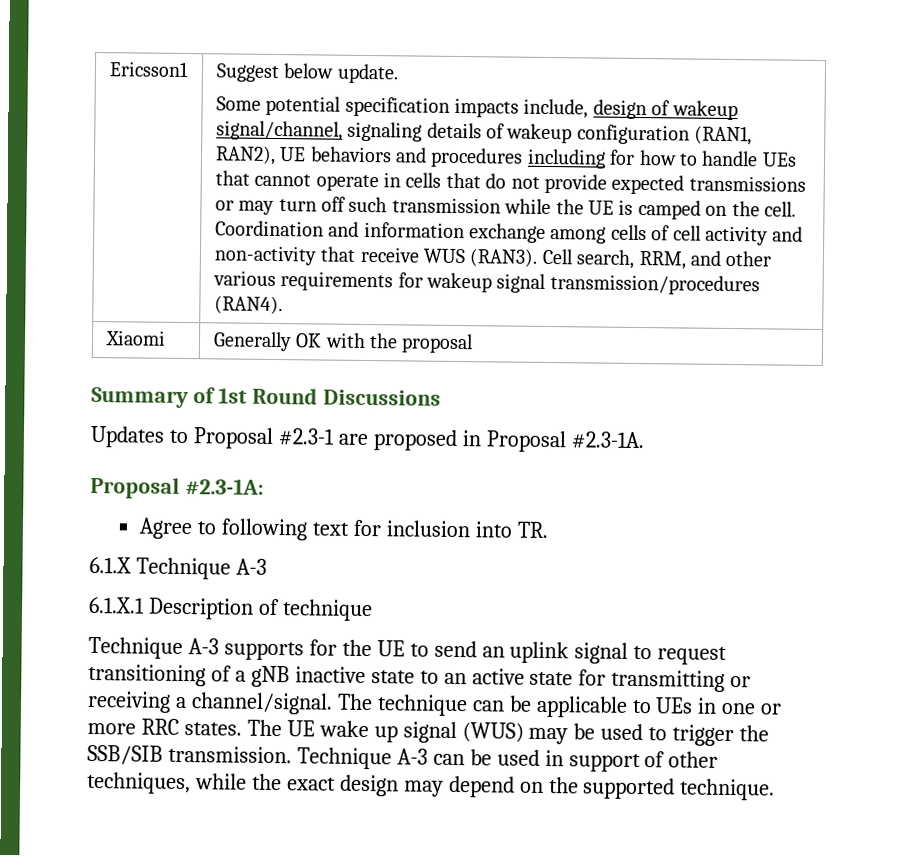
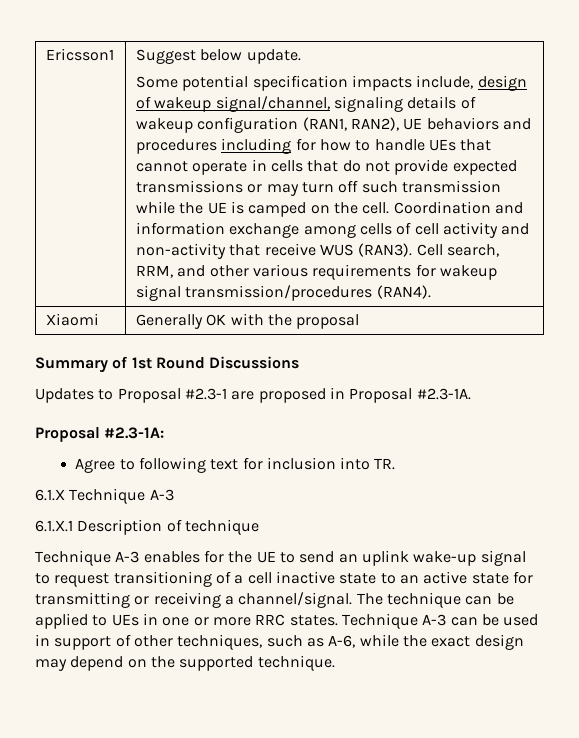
- Technique A-3 supports for the UE to send an uplink signal to request transitioning of a gNB inactive state to an active state for transmitting or receiving a channel/signal.
+ Technique A-3 enables for the UE to send an uplink wake-up signal to request transitioning of a cell inactive state to an active state for transmitting or receiving a channel/signal.
- The technique can be applicable to UEs in one or more RRC states.
+ The technique can be applied to UEs in one or more RRC states.
- The UE wake up signal (WUS) may be used to trigger the SSB/SIB transmission.
- Technique A-3 can be used in support of other techniques, while the exact design may depend on the supported technique.
+ Technique A-3 can be used in support of other techniques, such as A-6, while the exact design may depend on the supported technique.

